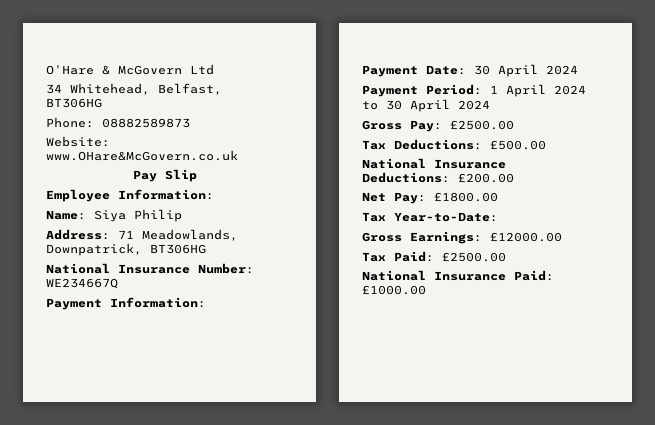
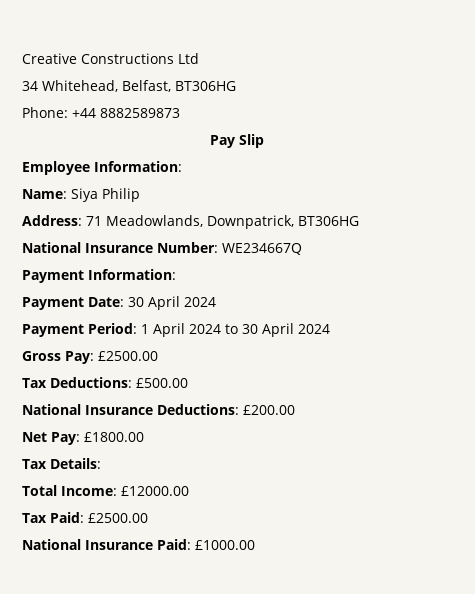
- O'Hare & McGovern Ltd
+ Creative Constructions Ltd
- Phone: 08882589873
- Website: www.OHare&McGovern.co.uk
+ Phone: +44 8882589873
- Tax Year-to-Date:
- Gross Earnings: £12000.00
+ Tax Details:
+ Total Income: £12000.00

